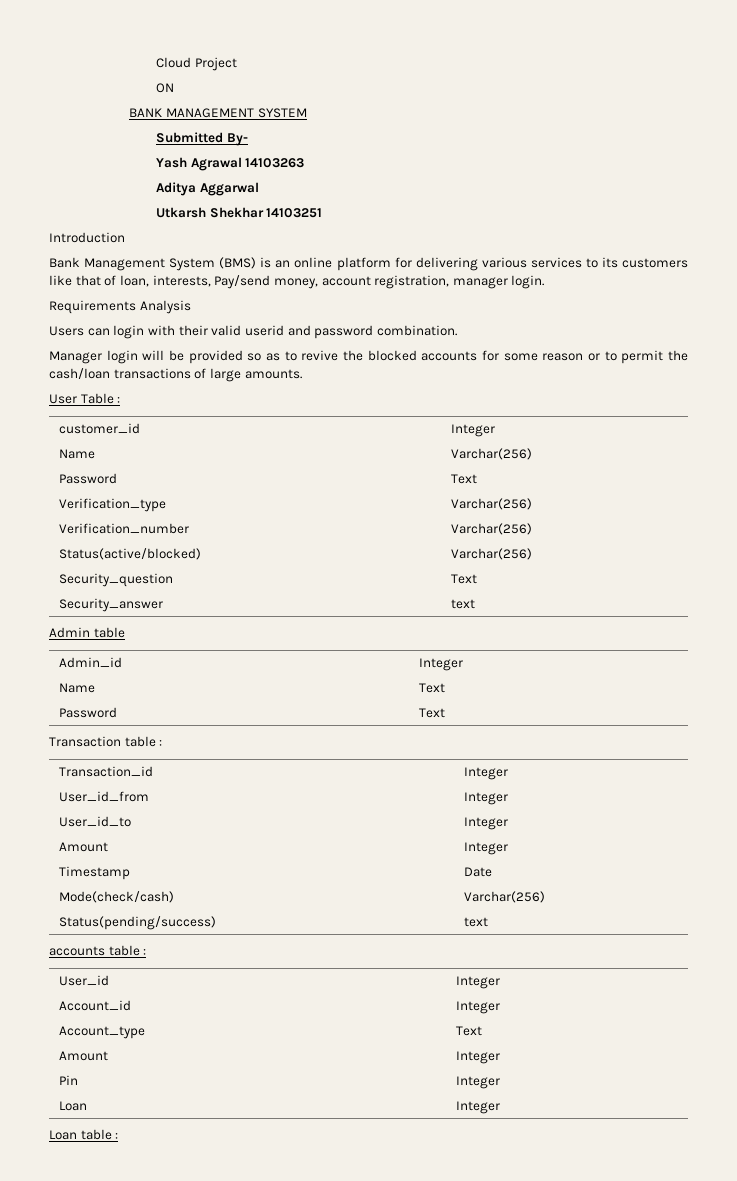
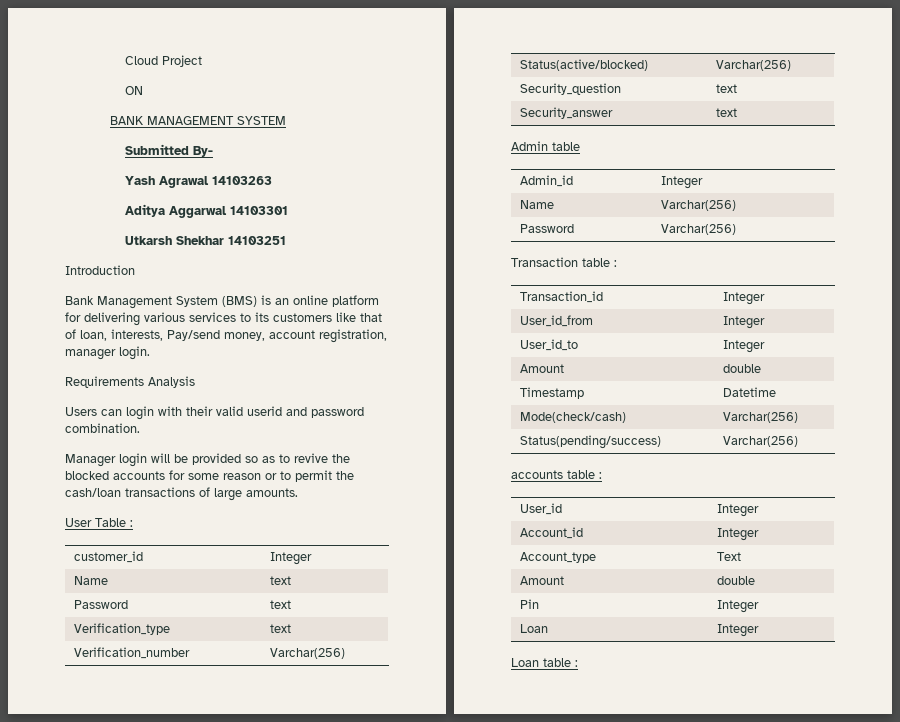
- Aditya Aggarwal
+ Aditya Aggarwal 14103301
- Name | Varchar(256)
- Password | Text
+ Name | text
+ Password | text
- Verification_type | Varchar(256)
+ Verification_type | text
- Security_question | Text
+ Security_question | text
- Name | Text
- Password | Text
+ Name | Varchar(256)
+ Password | Varchar(256)
  User_id_to | Integer
- Amount | Integer
+ Amount | double
- Timestamp | Date
+ Timestamp | Datetime
- Status(pending/success) | text
+ Status(pending/success) | Varchar(256)
  Account_type | Text
- Amount | Integer
+ Amount | double

